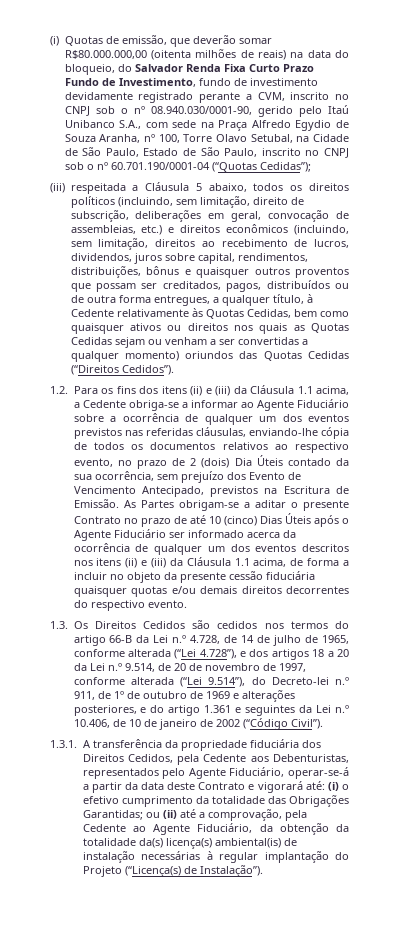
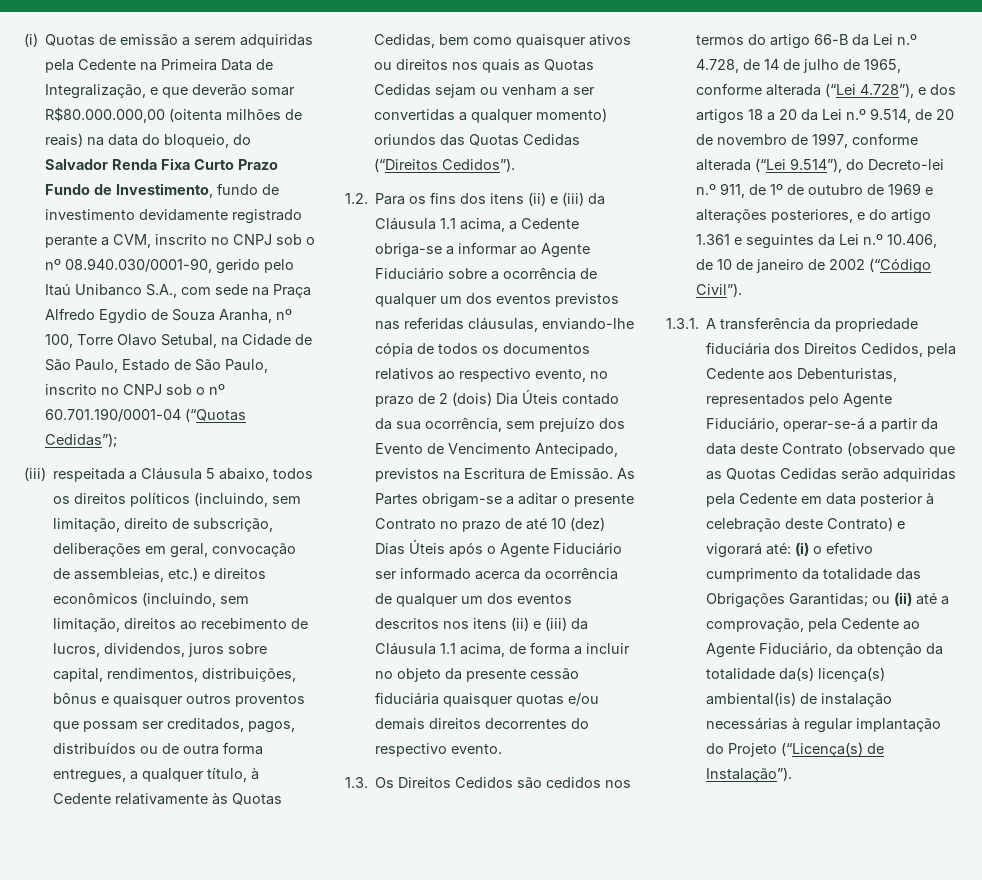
- (i) Quotas de emissão, que deverão somar R$80.000.000,00 (oitenta milhões de reais) na data do bloqueio, do Salvador Renda Fixa Curto Prazo Fundo de Investimento, fundo de investimento devidamente registrado perante a CVM, inscrito no CNPJ sob o nº 08.940.030/0001-90, gerido pelo Itaú Unibanco S.A., com sede na Praça Alfredo Egydio de Souza Aranha, nº 100, Torre Olavo Setubal, na Cidade de São Paulo, Estado de São Paulo, inscrito no CNPJ sob o nº 60.701.190/0001-04 (“Quotas Cedidas”);
+ (i) Quotas de emissão a serem adquiridas pela Cedente na Primeira Data de Integralização, e que deverão somar R$80.000.000,00 (oitenta milhões de reais) na data do bloqueio, do Salvador Renda Fixa Curto Prazo Fundo de Investimento, fundo de investimento devidamente registrado perante a CVM, inscrito no CNPJ sob o nº 08.940.030/0001-90, gerido pelo Itaú Unibanco S.A., com sede na Praça Alfredo Egydio de Souza Aranha, nº 100, Torre Olavo Setubal, na Cidade de São Paulo, Estado de São Paulo, inscrito no CNPJ sob o nº 60.701.190/0001-04 (“Quotas Cedidas”);
- As Partes obrigam-se a aditar o presente Contrato no prazo de até 10 (cinco) Dias Úteis após o Agente Fiduciário ser informado acerca da ocorrência de qualquer um dos eventos descritos nos itens (ii) e (iii) da Cláusula 1.1 acima, de forma a incluir no objeto da presente cessão fiduciária quaisquer quotas e/ou demais direitos decorrentes do respectivo evento.
+ As Partes obrigam-se a aditar o presente Contrato no prazo de até 10 (dez) Dias Úteis após o Agente Fiduciário ser informado acerca da ocorrência de qualquer um dos eventos descritos nos itens (ii) e (iii) da Cláusula 1.1 acima, de forma a incluir no objeto da presente cessão fiduciária quaisquer quotas e/ou demais direitos decorrentes do respectivo evento.
- 1.3.1. A transferência da propriedade fiduciária dos Direitos Cedidos, pela Cedente aos Debenturistas, representados pelo Agente Fiduciário, operar-se-á a partir da data deste Contrato e vigorará até:
+ 1.3.1. A transferência da propriedade fiduciária dos Direitos Cedidos, pela Cedente aos Debenturistas, representados pelo Agente Fiduciário, operar-se-á a partir da data deste Contrato (observado que as Quotas Cedidas serão adquiridas pela Cedente em data posterior à celebração deste Contrato) e vigorará até:

